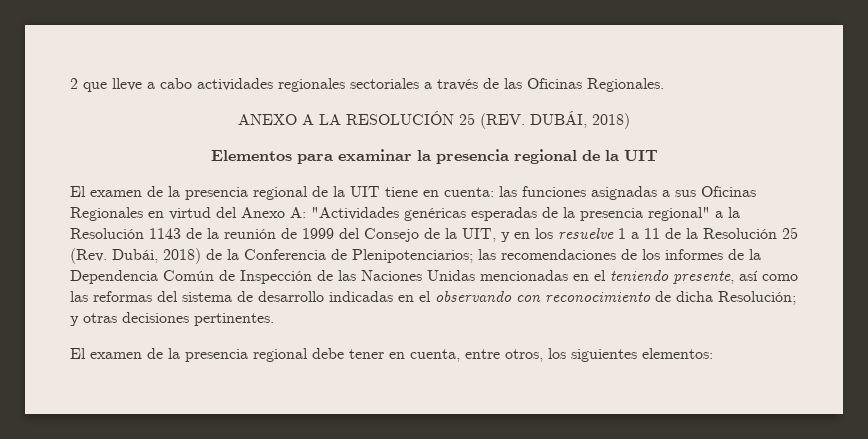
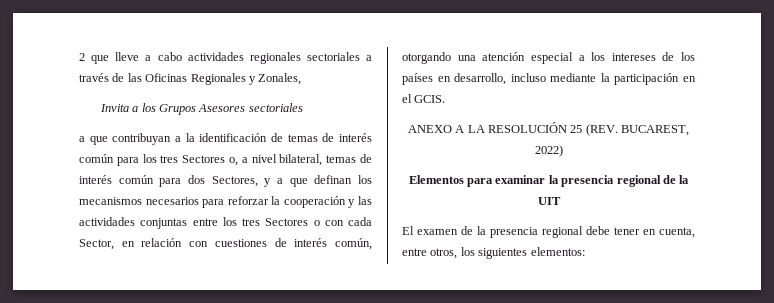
- 2 que lleve a cabo actividades regionales sectoriales a través de las Oficinas Regionales.
+ 2 que lleve a cabo actividades regionales sectoriales a través de las Oficinas Regionales y Zonales,
+ Invita a los Grupos Asesores sectoriales
+ a que contribuyan a la identificación de temas de interés común para los tres Sectores o, a nivel bilateral, temas de interés común para dos Sectores, y a que definan los mecanismos necesarios para reforzar la cooperación y las actividades conjuntas entre los tres Sectores o con cada Sector, en relación con cuestiones de interés común, otorgando una atención especial a los intereses de los países en desarrollo, incluso mediante la participación en el GCIS.
- ANEXO A LA RESOLUCIÓN 25 (REV. DUBÁI, 2018)
+ ANEXO A LA RESOLUCIÓN 25 (REV. BUCAREST, 2022)
- El examen de la presencia regional de la UIT tiene en cuenta: las funciones asignadas a sus Oficinas Regionales en virtud del Anexo A: "Actividades genéricas esperadas de la presencia regional" a la Resolución 1143 de la reunión de 1999 del Consejo de la UIT, y en los resuelve 1 a 11 de la Resolución 25 (Rev. Dubái, 2018) de la Conferencia de Plenipotenciarios; las recomendaciones de los informes de la Dependencia Común de Inspección de las Naciones Unidas mencionadas en el teniendo presente, así como las reformas del sistema de desarrollo indicadas en el observando con reconocimiento de dicha Resolución; y otras decisiones pertinentes.

